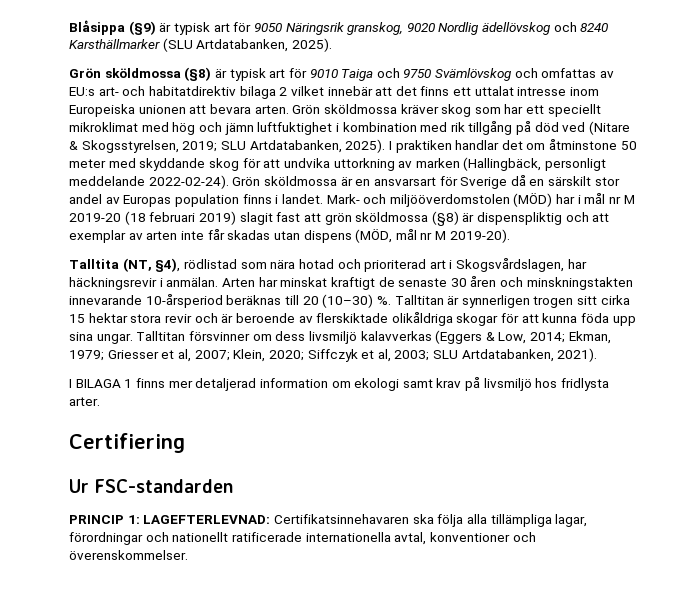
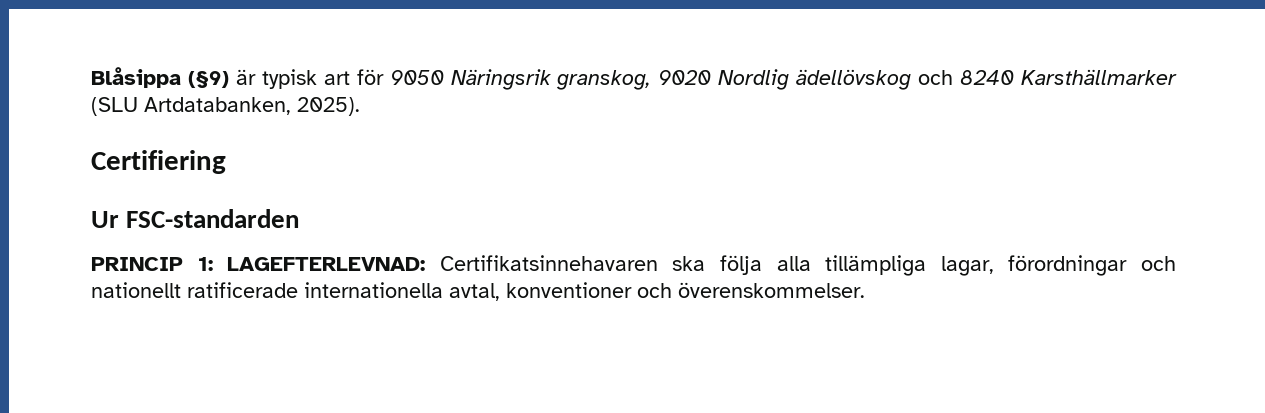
- Grön sköldmossa (§8) är typisk art för 9010 Taiga och 9750 Svämlövskog och omfattas av EU:s art- och habitatdirektiv bilaga 2 vilket innebär att det finns ett uttalat intresse inom Europeiska unionen att bevara arten. Grön sköldmossa kräver skog som har ett speciellt mikroklimat med hög och jämn luftfuktighet i kombination med rik tillgång på död ved (Nitare & Skogsstyrelsen, 2019; SLU Artdatabanken, 2025). I praktiken handlar det om åtminstone 50 meter med skyddande skog för att undvika uttorkning av marken (Hallingbäck, personligt meddelande 2022-02-24). Grön sköldmossa är en ansvarsart för Sverige då en särskilt stor andel av Europas population finns i landet. Mark- och miljööverdomstolen (MÖD) har i mål nr M 2019-20 (18 februari 2019) slagit fast att grön sköldmossa (§8) är dispenspliktig och att exemplar av arten inte får skadas utan dispens (MÖD, mål nr M 2019-20).
- Talltita (NT, §4), rödlistad som nära hotad och prioriterad art i Skogsvårdslagen, har häckningsrevir i anmälan. Arten har minskat kraftigt de senaste 30 åren och minskningstakten innevarande 10-årsperiod beräknas till 20 (10–30) %. Talltitan är synnerligen trogen sitt cirka 15 hektar stora revir och är beroende av flerskiktade olikåldriga skogar för att kunna föda upp sina ungar. Talltitan försvinner om dess livsmiljö kalavverkas (Eggers & Low, 2014; Ekman, 1979; Griesser et al, 2007; Klein, 2020; Siffczyk et al, 2003; SLU Artdatabanken, 2021).
- I BILAGA 1 finns mer detaljerad information om ekologi samt krav på livsmiljö hos fridlysta arter.

